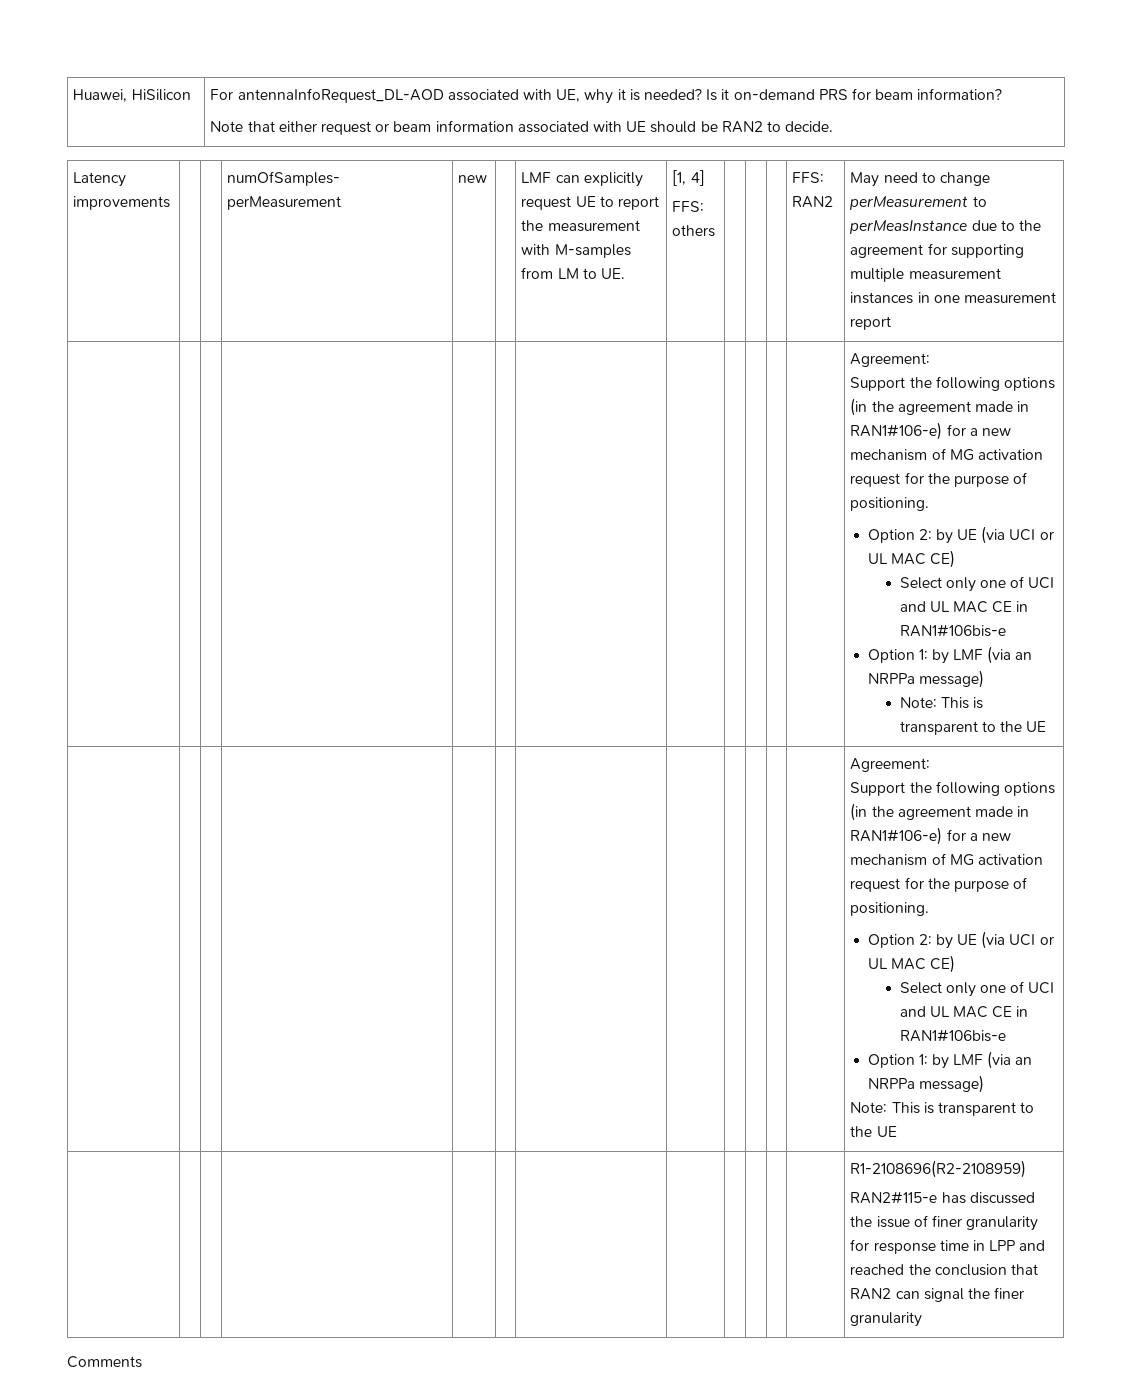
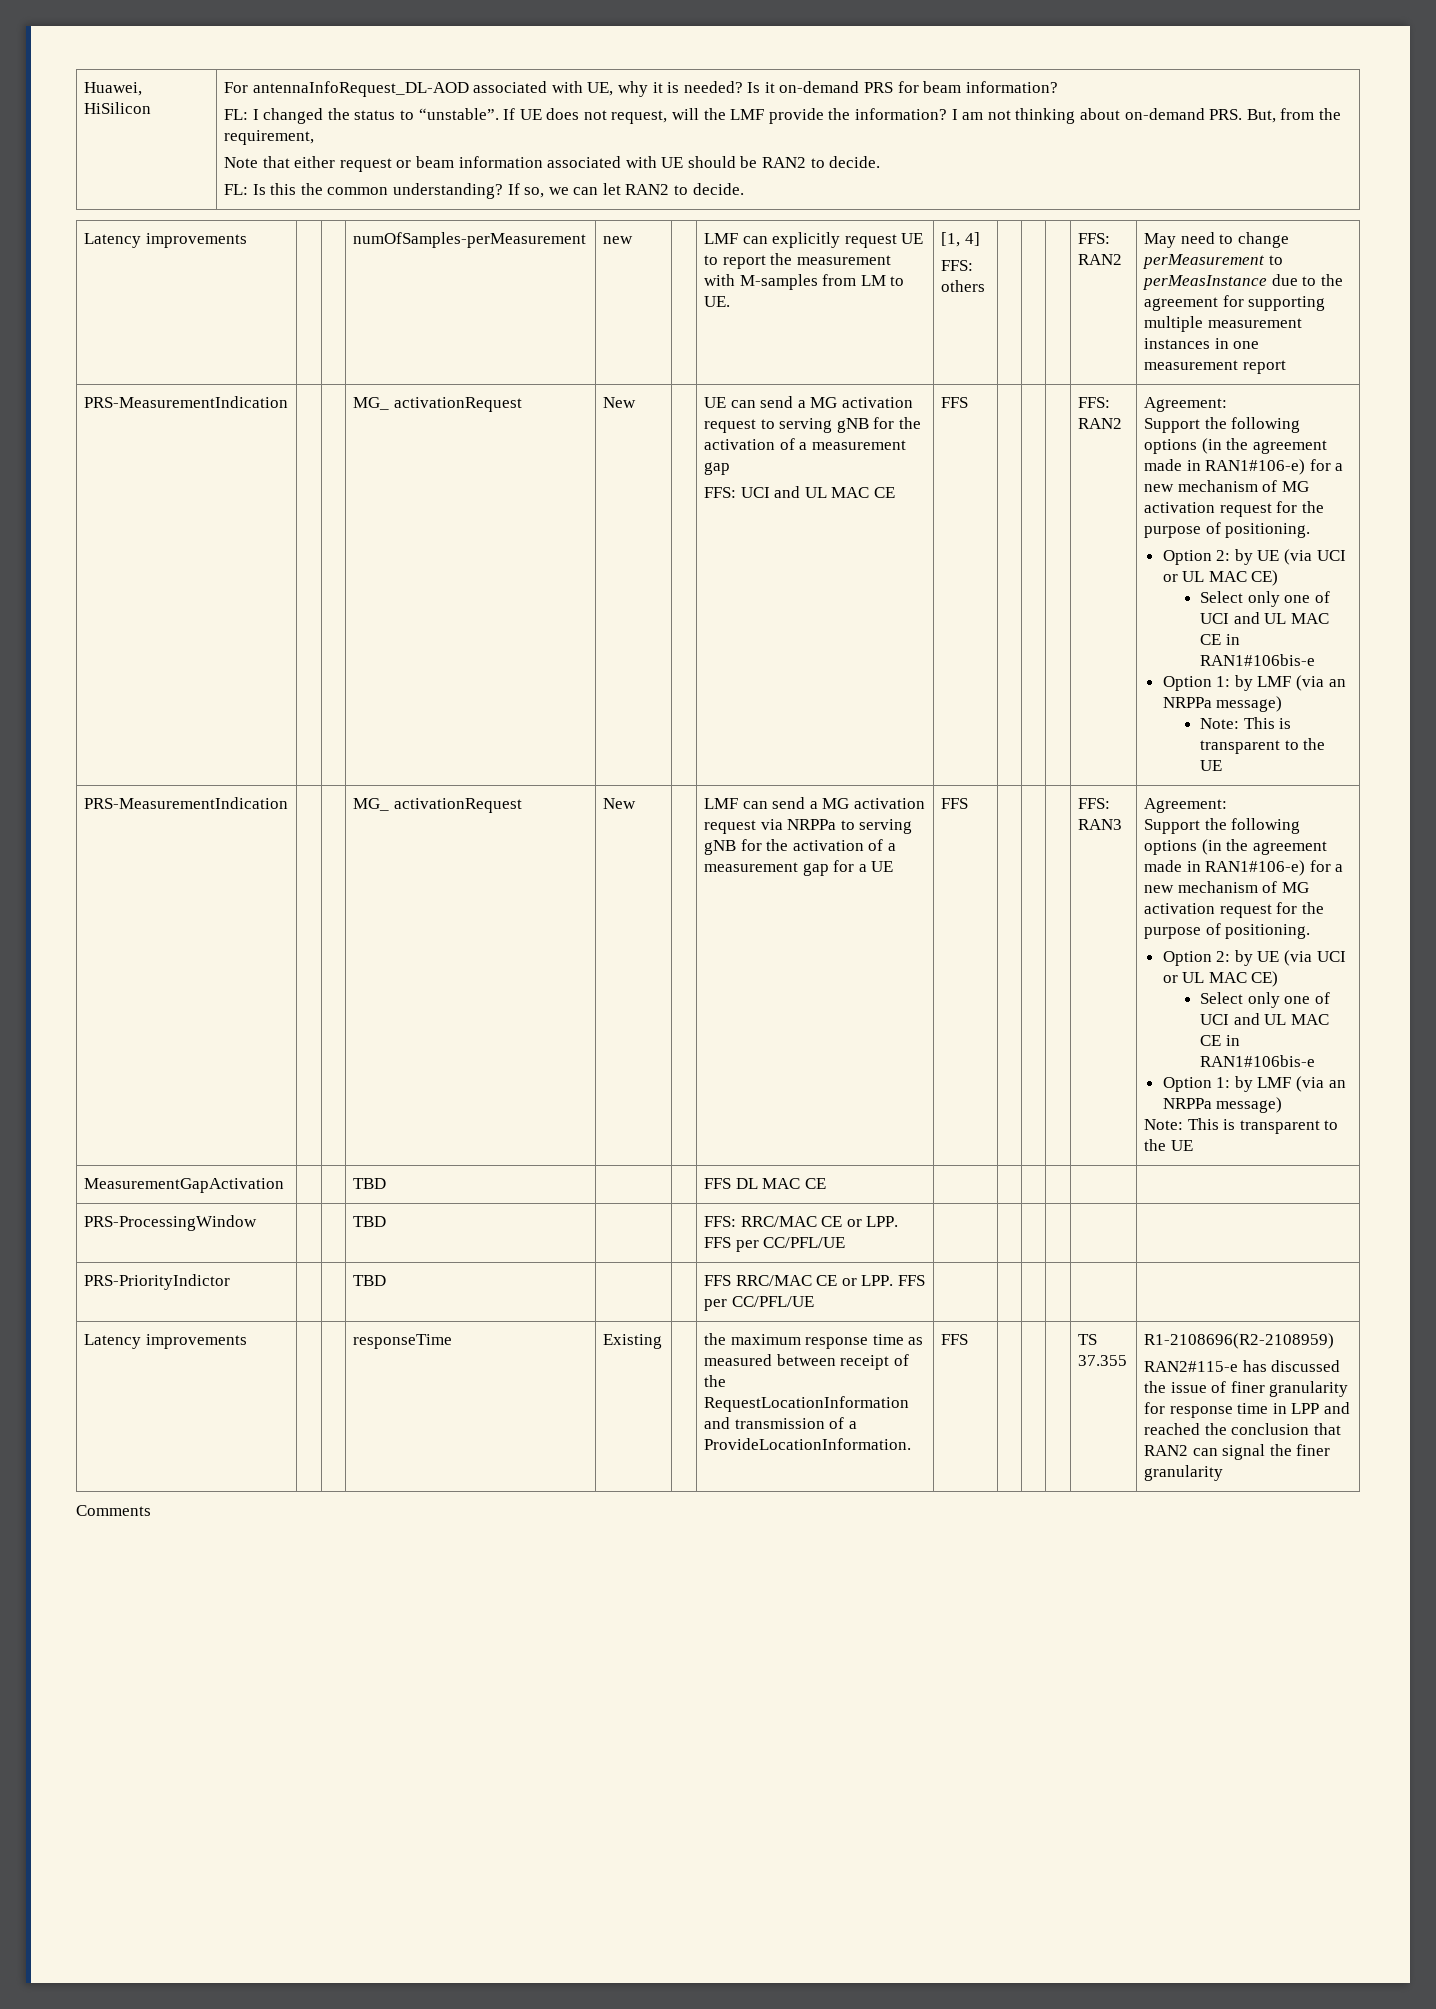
+ FL: I changed the status to “unstable”. If UE does not request, will the LMF provide the information? I am not thinking about on-demand PRS. But, from the requirement,
+ FL: Is this the common understanding? If so, we can let RAN2 to decide.
+ PRS-MeasurementIndication | | | MG_ activationRequest | New | | UE can send a MG activation request to serving gNB for the activation of a measurement gap
+ FFS: UCI and UL MAC CE | FFS | | | | FFS: RAN2
+ PRS-MeasurementIndication | | | MG_ activationRequest | New | | LMF can send a MG activation request via NRPPa to serving gNB for the activation of a measurement gap for a UE | FFS | | | | FFS: RAN3
- | | | | | | | | | | | | R1-2108696(R2-2108959)
+ MeasurementGapActivation | | | TBD | | | FFS DL MAC CE | | | | | |
+ PRS-ProcessingWindow | | | TBD | | | FFS: RRC/MAC CE or LPP. FFS per CC/PFL/UE | | | | | |
+ PRS-PriorityIndictor | | | TBD | | | FFS RRC/MAC CE or LPP. FFS per CC/PFL/UE | | | | | |
+ Latency improvements | | | responseTime | Existing | | the maximum response time as measured between receipt of the RequestLocationInformation and transmission of a ProvideLocationInformation. | FFS | | | | TS 37.355 | R1-2108696(R2-2108959)

